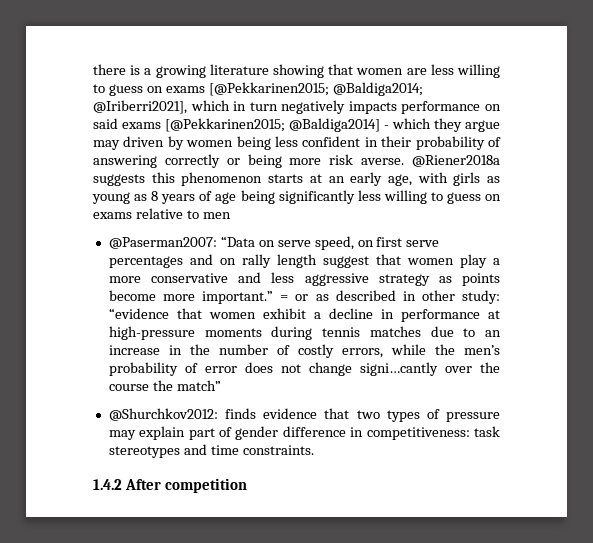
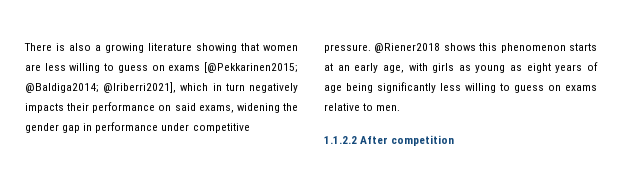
- there is a growing literature showing that women are less willing to guess on exams [@Pekkarinen2015; @Baldiga2014; @Iriberri2021], which in turn negatively impacts performance on said exams [@Pekkarinen2015; @Baldiga2014] - which they argue may driven by women being less confident in their probability of answering correctly or being more risk averse. @Riener2018a suggests this phenomenon starts at an early age, with girls as young as 8 years of age being significantly less willing to guess on exams relative to men
- @Paserman2007: “Data on serve speed, on first serve percentages and on rally length suggest that women play a more conservative and less aggressive strategy as points become more important.” = or as described in other study: “evidence that women exhibit a decline in performance at high-pressure moments during tennis matches due to an increase in the number of costly errors, while the men’s probability of error does not change signi…cantly over the course the match”
- @Shurchkov2012: finds evidence that two types of pressure may explain part of gender difference in competitiveness: task stereotypes and time constraints.
- 1.4.2 After competition
+ There is also a growing literature showing that women are less willing to guess on exams [@Pekkarinen2015; @Baldiga2014; @Iriberri2021], which in turn negatively impacts their performance on said exams, widening the gender gap in performance under competitive pressure. @Riener2018 shows this phenomenon starts at an early age, with girls as young as eight years of age being significantly less willing to guess on exams relative to men.
+ 1.1.2.2 After competition

